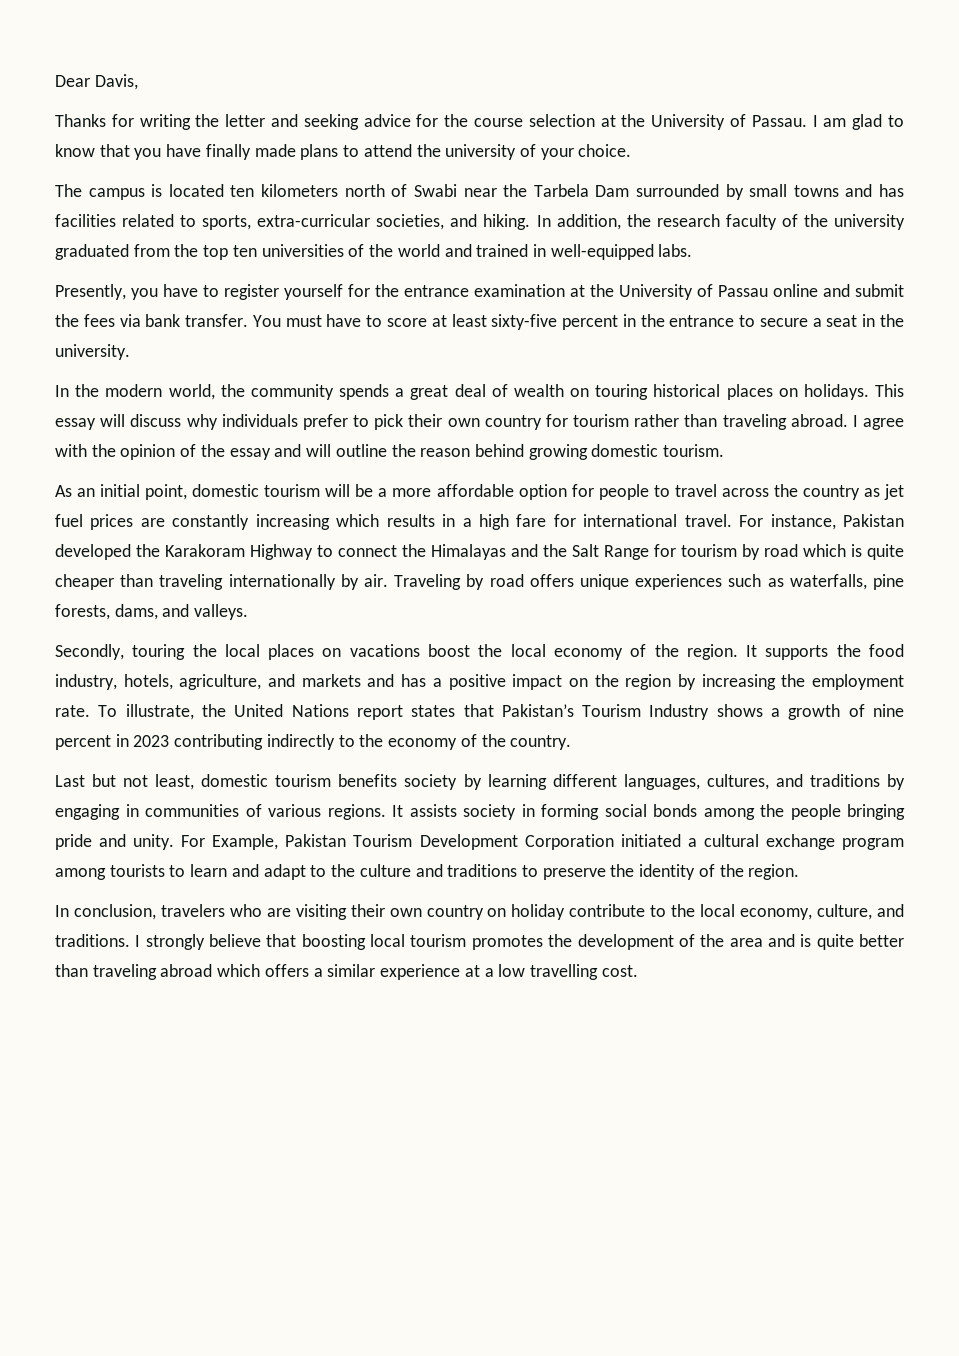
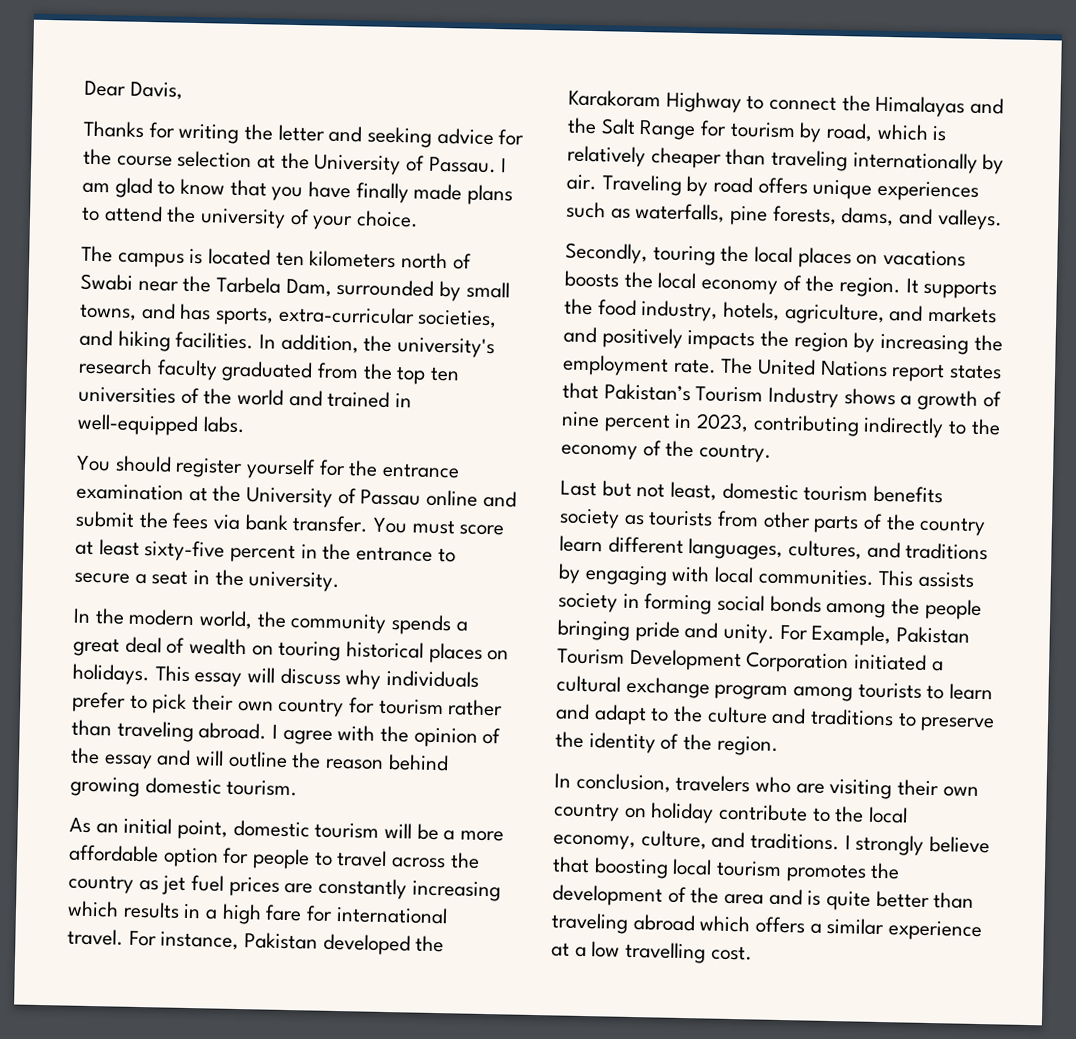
- The campus is located ten kilometers north of Swabi near the Tarbela Dam surrounded by small towns and has facilities related to sports, extra-curricular societies, and hiking.
+ The campus is located ten kilometers north of Swabi near the Tarbela Dam, surrounded by small towns, and has sports, extra-curricular societies, and hiking facilities.
- In addition, the research faculty of the university graduated from the top ten universities of the world and trained in well-equipped labs.
+ In addition, the university's research faculty graduated from the top ten universities of the world and trained in well-equipped labs.
- Presently, you have to register yourself for the entrance examination at the University of Passau online and submit the fees via bank transfer.
+ You should register yourself for the entrance examination at the University of Passau online and submit the fees via bank transfer.
- You must have to score at least sixty-five percent in the entrance to secure a seat in the university.
+ You must score at least sixty-five percent in the entrance to secure a seat in the university.
- For instance, Pakistan developed the Karakoram Highway to connect the Himalayas and the Salt Range for tourism by road which is quite cheaper than traveling internationally by air.
+ For instance, Pakistan developed the Karakoram Highway to connect the Himalayas and the Salt Range for tourism by road, which is relatively cheaper than traveling internationally by air.
- Secondly, touring the local places on vacations boost the local economy of the region.
+ Secondly, touring the local places on vacations boosts the local economy of the region.
- It supports the food industry, hotels, agriculture, and markets and has a positive impact on the region by increasing the employment rate.
+ It supports the food industry, hotels, agriculture, and markets and positively impacts the region by increasing the employment rate.
- To illustrate, the United Nations report states that Pakistan’s Tourism Industry shows a growth of nine percent in 2023 contributing indirectly to the economy of the country.
+ The United Nations report states that Pakistan’s Tourism Industry shows a growth of nine percent in 2023, contributing indirectly to the economy of the country.
- Last but not least, domestic tourism benefits society by learning different languages, cultures, and traditions by engaging in communities of various regions. It assists society in forming social bonds among the people bringing pride and unity.
+ Last but not least, domestic tourism benefits society as tourists from other parts of the country learn different languages, cultures, and traditions by engaging with local communities. This assists society in forming social bonds among the people bringing pride and unity.

